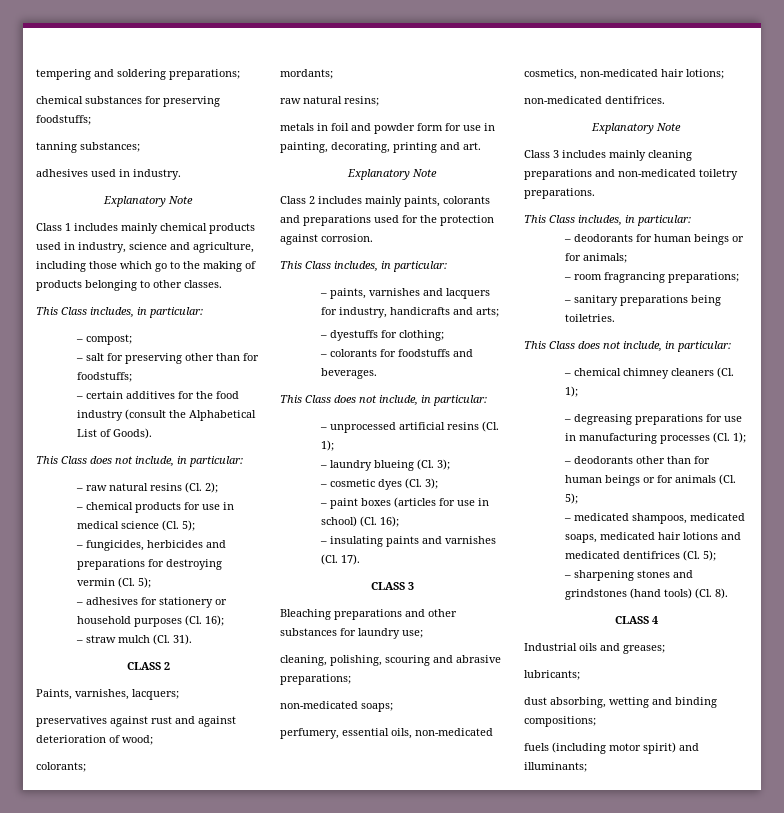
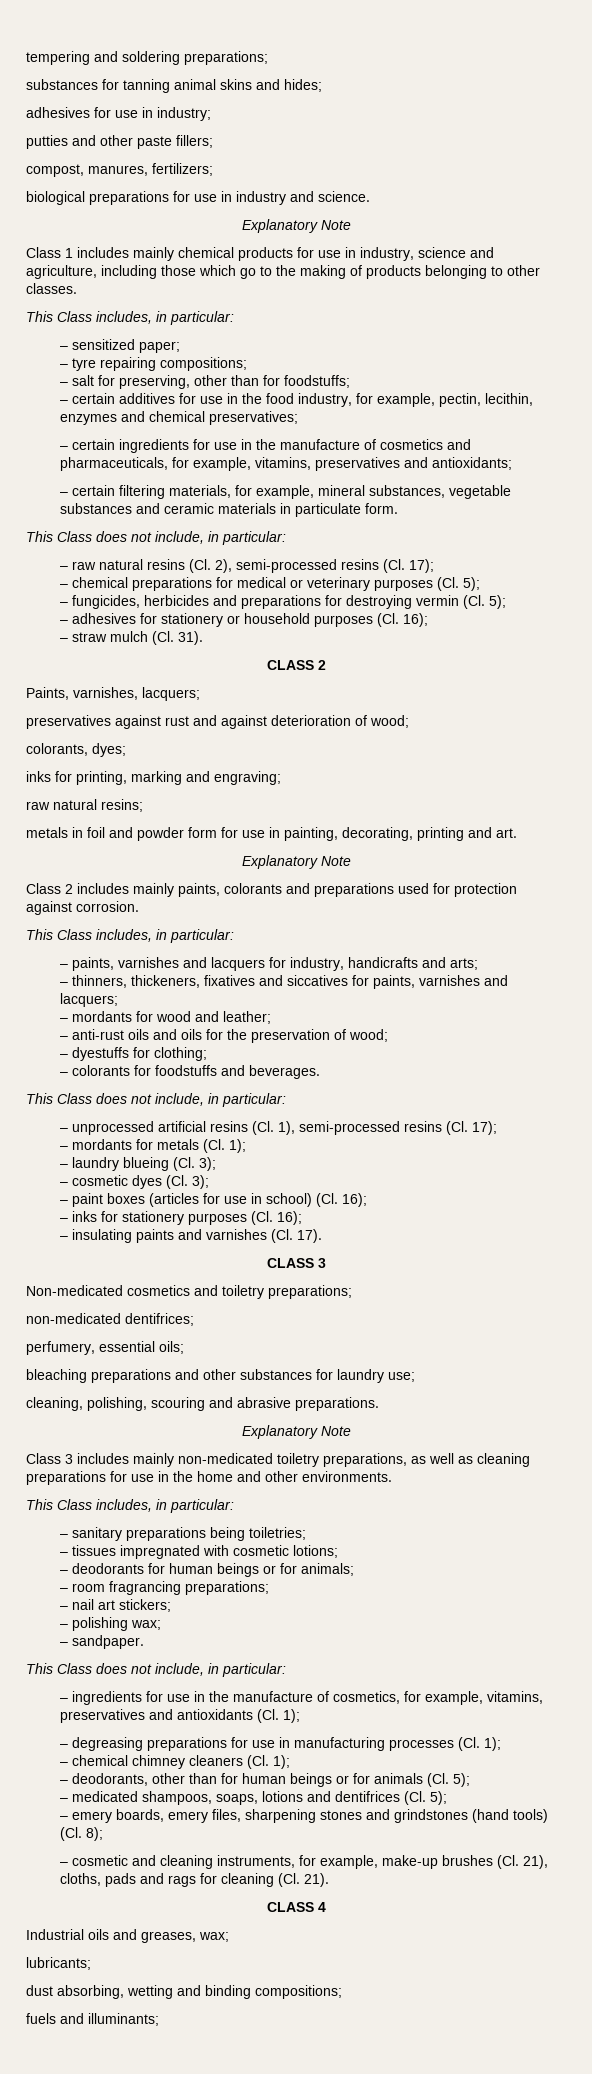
- chemical substances for preserving foodstuffs;
- tanning substances;
- adhesives used in industry.
+ substances for tanning animal skins and hides;
+ adhesives for use in industry;
+ putties and other paste fillers;
+ compost, manures, fertilizers;
+ biological preparations for use in industry and science.
- Class 1 includes mainly chemical products used in industry, science and agriculture, including those which go to the making of products belonging to other classes.
+ Class 1 includes mainly chemical products for use in industry, science and agriculture, including those which go to the making of products belonging to other classes.
- – compost;
+ – sensitized paper;
+ – tyre repairing compositions;
- – salt for preserving other than for foodstuffs;
+ – salt for preserving, other than for foodstuffs;
- – certain additives for the food industry (consult the Alphabetical List of Goods).
+ – certain additives for use in the food industry, for example, pectin, lecithin, enzymes and chemical preservatives;
+ – certain ingredients for use in the manufacture of cosmetics and pharmaceuticals, for example, vitamins, preservatives and antioxidants;
+ – certain filtering materials, for example, mineral substances, vegetable substances and ceramic materials in particulate form.
- – raw natural resins (Cl. 2);
- – chemical products for use in medical science (Cl. 5);
+ – raw natural resins (Cl. 2), semi-processed resins (Cl. 17);
+ – chemical preparations for medical or veterinary purposes (Cl. 5);
- colorants;
- mordants;
+ colorants, dyes;
+ inks for printing, marking and engraving;
- Class 2 includes mainly paints, colorants and preparations used for the protection against corrosion.
+ Class 2 includes mainly paints, colorants and preparations used for protection against corrosion.
+ – thinners, thickeners, fixatives and siccatives for paints, varnishes and lacquers;
+ – mordants for wood and leather;
+ – anti-rust oils and oils for the preservation of wood;
- – unprocessed artificial resins (Cl. 1);
+ – unprocessed artificial resins (Cl. 1), semi-processed resins (Cl. 17);
+ – mordants for metals (Cl. 1);
+ – inks for stationery purposes (Cl. 16);
- Bleaching preparations and other substances for laundry use;
+ Non-medicated cosmetics and toiletry preparations;
+ non-medicated dentifrices;
+ perfumery, essential oils;
+ bleaching preparations and other substances for laundry use;
- cleaning, polishing, scouring and abrasive preparations;
- non-medicated soaps;
- perfumery, essential oils, non-medicated cosmetics, non-medicated hair lotions;
- non-medicated dentifrices.
+ cleaning, polishing, scouring and abrasive preparations.
- Class 3 includes mainly cleaning preparations and non-medicated toiletry preparations.
+ Class 3 includes mainly non-medicated toiletry preparations, as well as cleaning preparations for use in the home and other environments.
  This Class includes, in particular:
+ – sanitary preparations being toiletries;
+ – tissues impregnated with cosmetic lotions;
- – sanitary preparations being toiletries.
+ – nail art stickers;
+ – polishing wax;
+ – sandpaper.
  This Class does not include, in particular:
- – chemical chimney cleaners (Cl. 1);
+ – ingredients for use in the manufacture of cosmetics, for example, vitamins, preservatives and antioxidants (Cl. 1);
- – deodorants other than for human beings or for animals (Cl. 5);
+ – chemical chimney cleaners (Cl. 1);
+ – deodorants, other than for human beings or for animals (Cl. 5);
- – medicated shampoos, medicated soaps, medicated hair lotions and medicated dentifrices (Cl. 5);
+ – medicated shampoos, soaps, lotions and dentifrices (Cl. 5);
- – sharpening stones and grindstones (hand tools) (Cl. 8).
+ – emery boards, emery files, sharpening stones and grindstones (hand tools) (Cl. 8);
+ – cosmetic and cleaning instruments, for example, make-up brushes (Cl. 21), cloths, pads and rags for cleaning (Cl. 21).
- Industrial oils and greases;
+ Industrial oils and greases, wax;
- fuels (including motor spirit) and illuminants;
+ fuels and illuminants;

